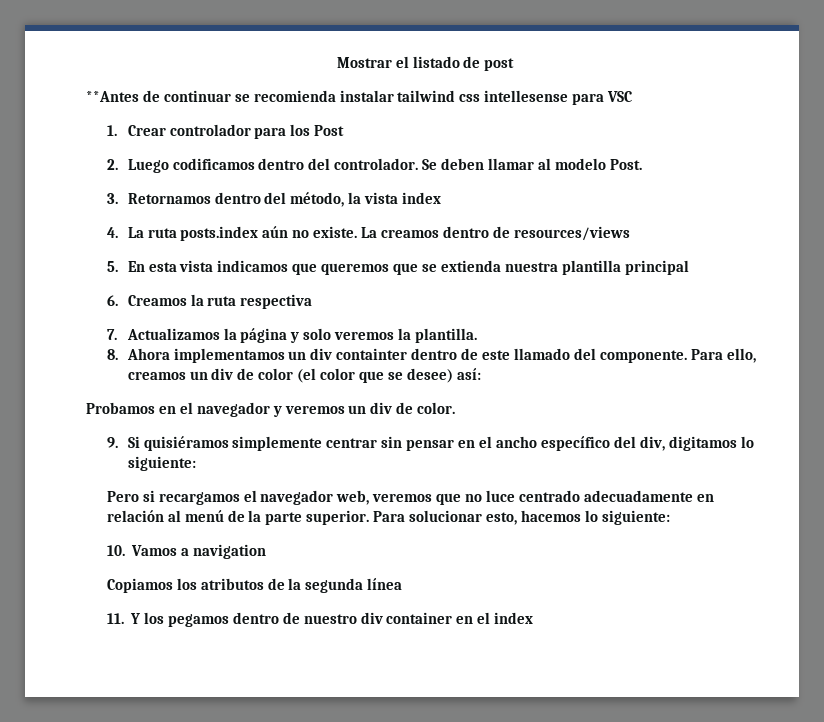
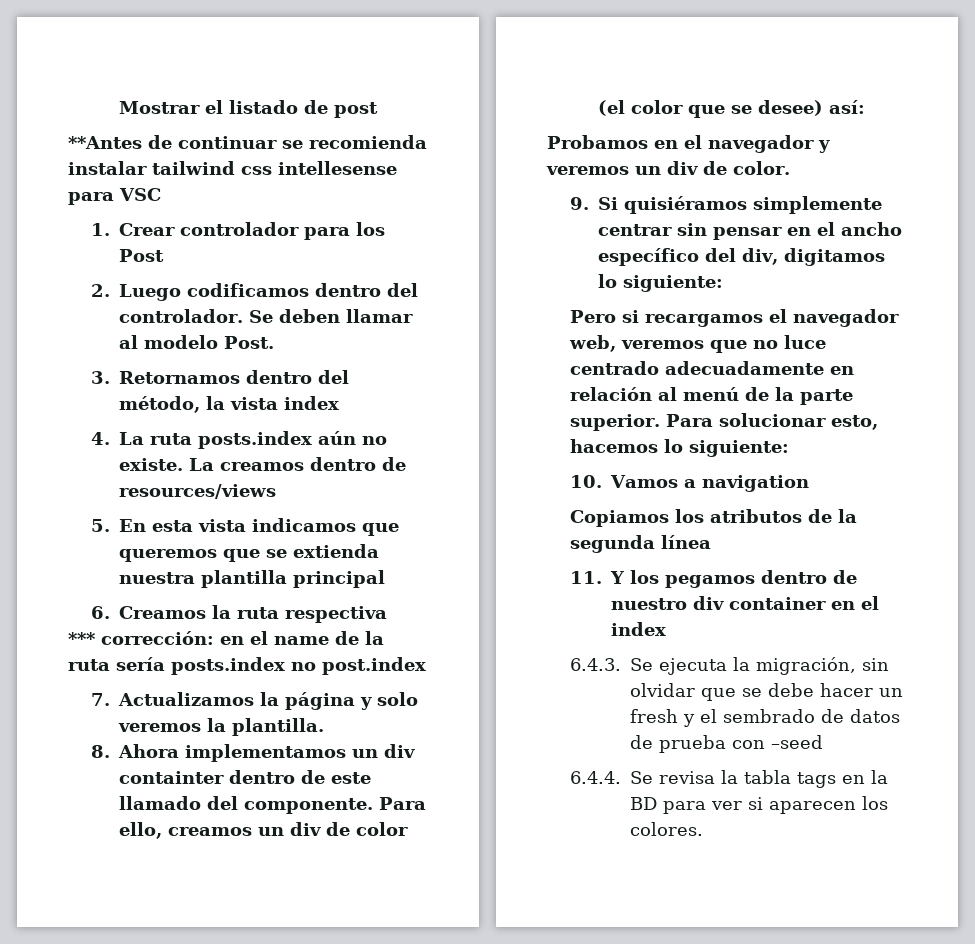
+ *** corrección: en el name de la ruta sería posts.index no post.index
+ 6.4.3. Se ejecuta la migración, sin olvidar que se debe hacer un fresh y el sembrado de datos de prueba con –seed
+ 6.4.4. Se revisa la tabla tags en la BD para ver si aparecen los colores.

